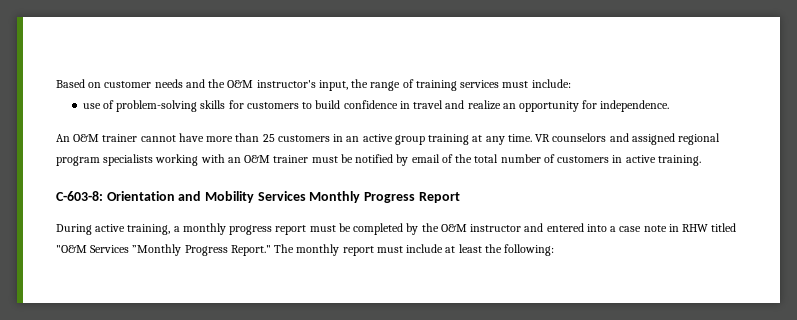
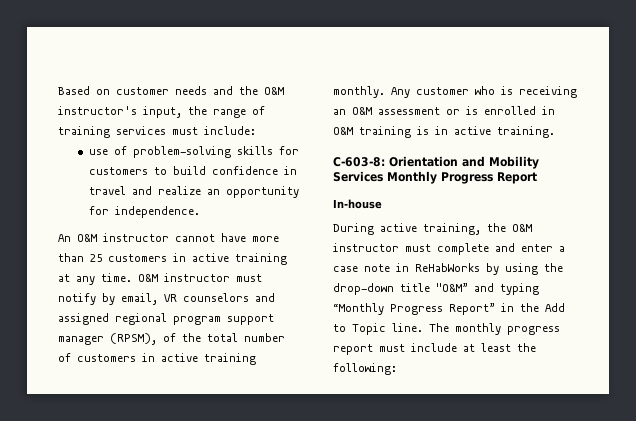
- An O&M trainer cannot have more than 25 customers in an active group training at any time.
+ An O&M instructor cannot have more than 25 customers in active training at any time.
- VR counselors and assigned regional program specialists working with an O&M trainer must be notified by email of the total number of customers in active training.
+ O&M instructor must notify by email, VR counselors and assigned regional program support manager (RPSM), of the total number of customers in active training monthly. Any customer who is receiving an O&M assessment or is enrolled in O&M training is in active training.
+ In-house
- During active training, a monthly progress report must be completed by the O&M instructor and entered into a case note in RHW titled "O&M Services ”Monthly Progress Report."
+ During active training, the O&M instructor must complete and enter a case note in ReHabWorks by using the drop-down title "O&M” and typing “Monthly Progress Report” in the Add to Topic line.
- The monthly report must include at least the following:
+ The monthly progress report must include at least the following:

